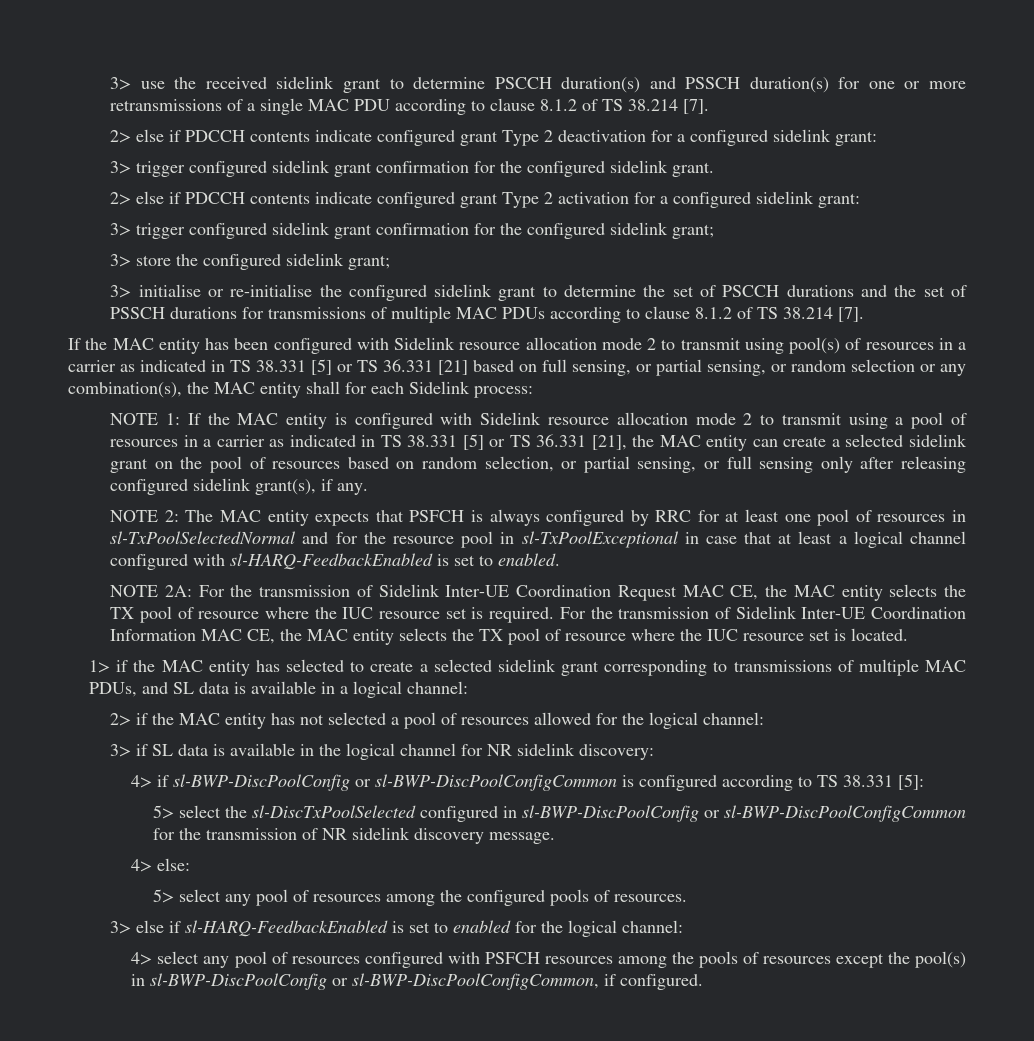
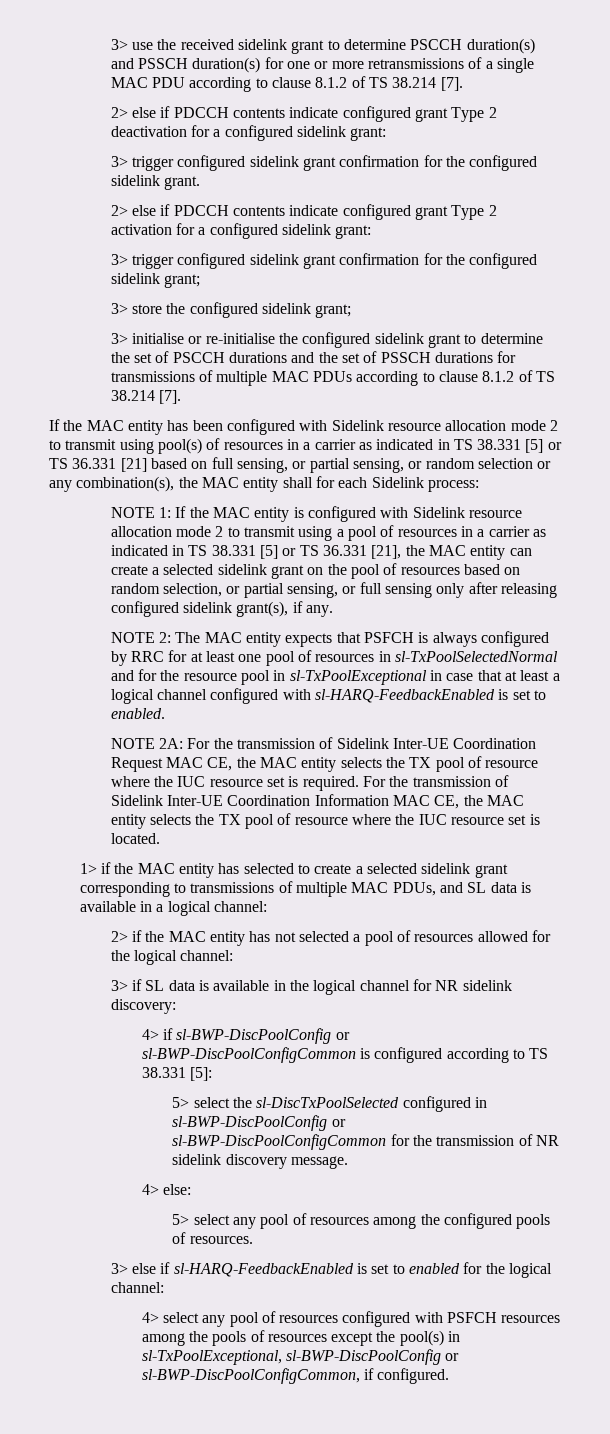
- 4> select any pool of resources configured with PSFCH resources among the pools of resources except the pool(s) in sl-BWP-DiscPoolConfig or sl-BWP-DiscPoolConfigCommon, if configured.
+ 4> select any pool of resources configured with PSFCH resources among the pools of resources except the pool(s) in sl-TxPoolExceptional, sl-BWP-DiscPoolConfig or sl-BWP-DiscPoolConfigCommon, if configured.

